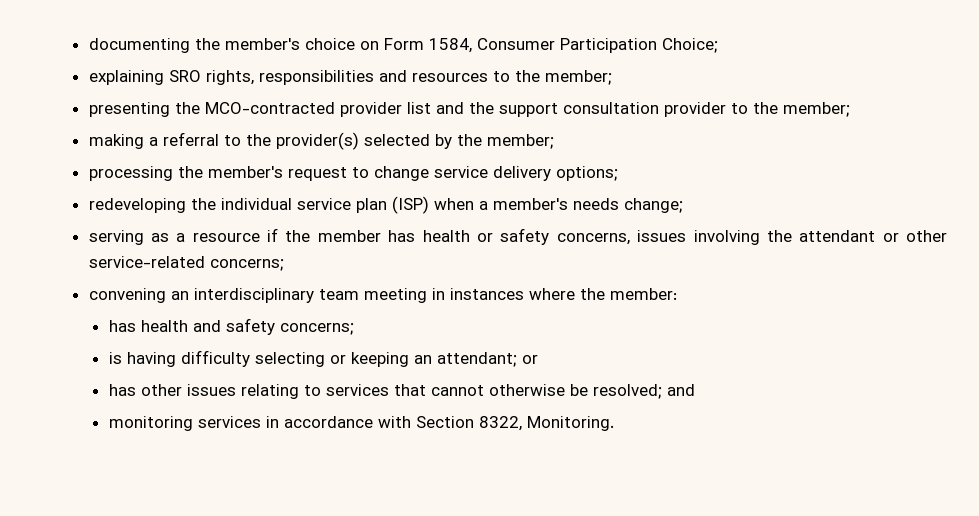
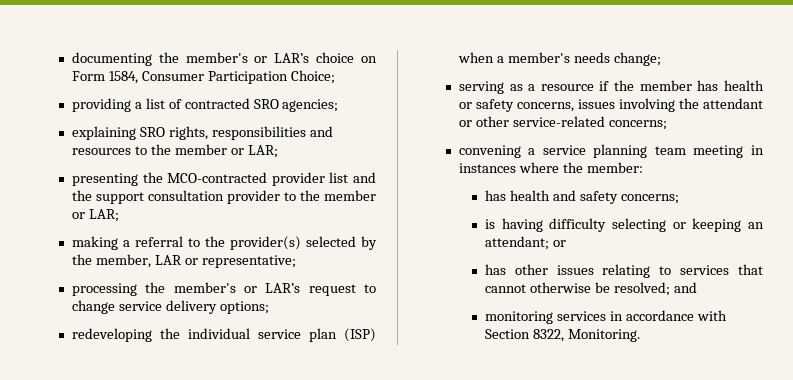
- documenting the member's choice on Form 1584, Consumer Participation Choice;
+ documenting the member's or LAR’s choice on Form 1584, Consumer Participation Choice;
+ providing a list of contracted SRO agencies;
- explaining SRO rights, responsibilities and resources to the member;
+ explaining SRO rights, responsibilities and resources to the member or LAR;
- presenting the MCO-contracted provider list and the support consultation provider to the member;
+ presenting the MCO-contracted provider list and the support consultation provider to the member or LAR;
- making a referral to the provider(s) selected by the member;
+ making a referral to the provider(s) selected by the member, LAR or representative;
- processing the member's request to change service delivery options;
+ processing the member's or LAR’s request to change service delivery options;
- convening an interdisciplinary team meeting in instances where the member:
+ convening a service planning team meeting in instances where the member:

